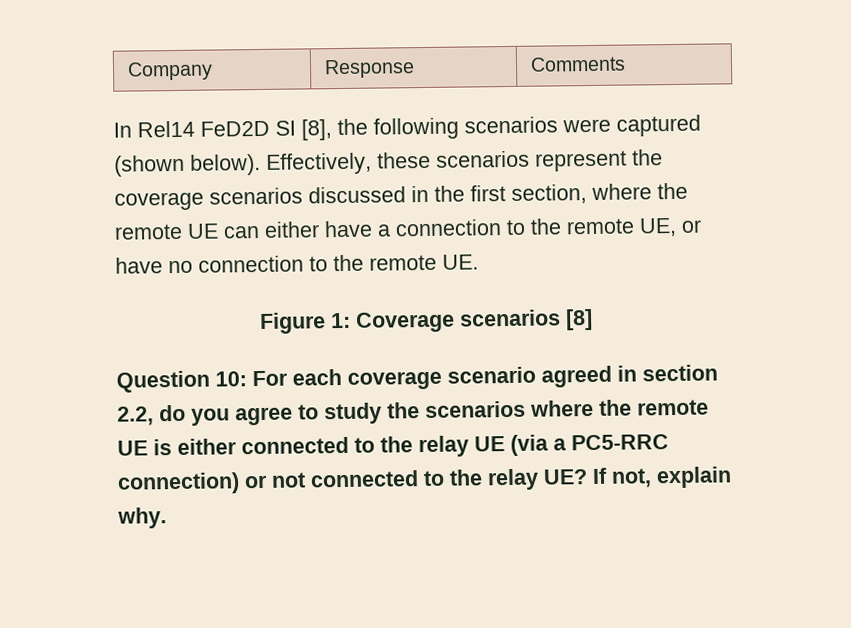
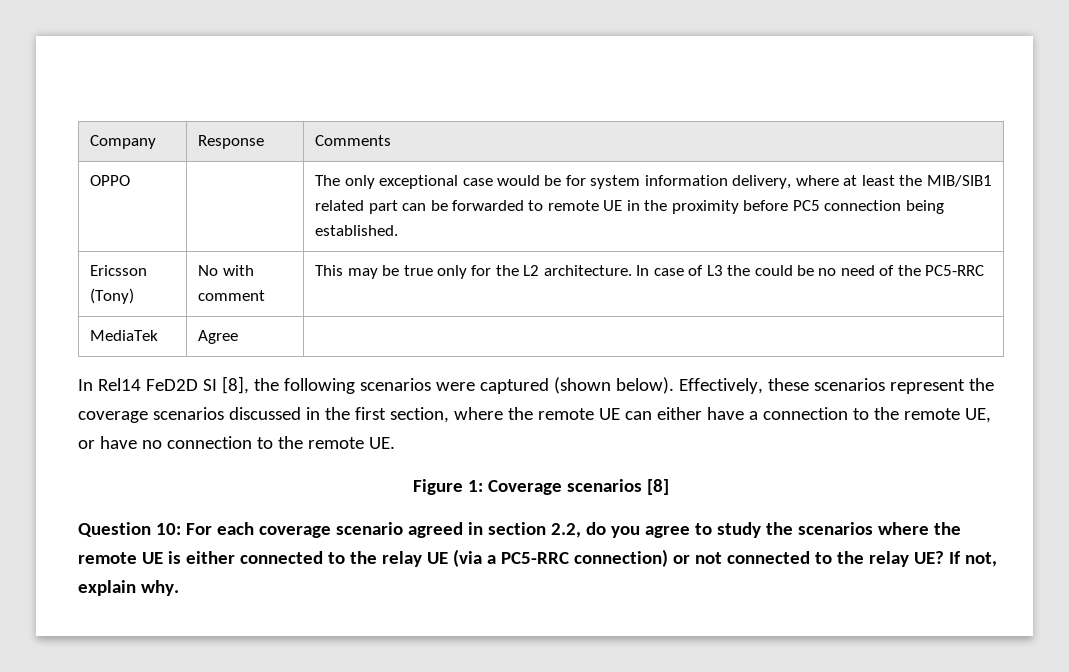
+ OPPO | | The only exceptional case would be for system information delivery, where at least the MIB/SIB1 related part can be forwarded to remote UE in the proximity before PC5 connection being established.
+ Ericsson (Tony) | No with comment | This may be true only for the L2 architecture. In case of L3 the could be no need of the PC5-RRC
+ MediaTek | Agree |

